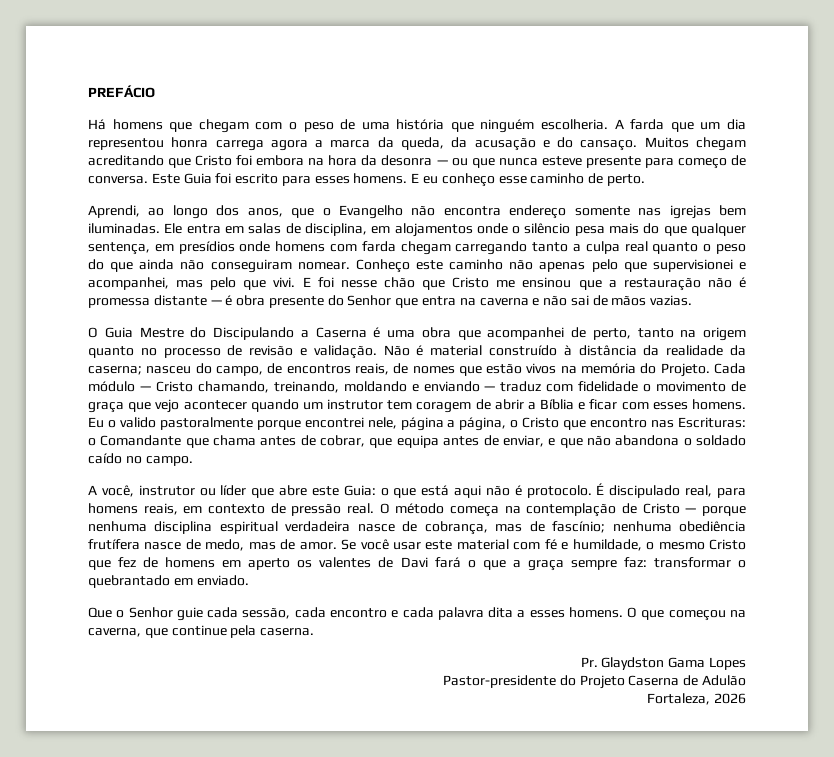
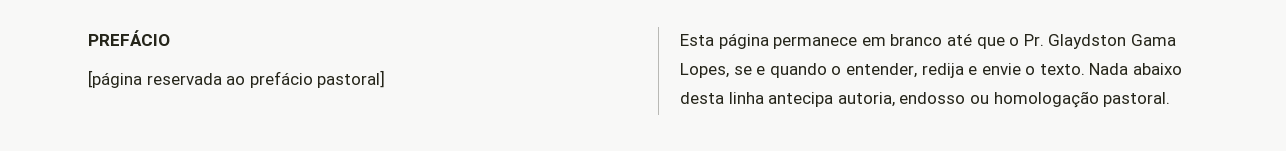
- Há homens que chegam com o peso de uma história que ninguém escolheria. A farda que um dia representou honra carrega agora a marca da queda, da acusação e do cansaço. Muitos chegam acreditando que Cristo foi embora na hora da desonra — ou que nunca esteve presente para começo de conversa. Este Guia foi escrito para esses homens. E eu conheço esse caminho de perto.
- Aprendi, ao longo dos anos, que o Evangelho não encontra endereço somente nas igrejas bem iluminadas. Ele entra em salas de disciplina, em alojamentos onde o silêncio pesa mais do que qualquer sentença, em presídios onde homens com farda chegam carregando tanto a culpa real quanto o peso do que ainda não conseguiram nomear. Conheço este caminho não apenas pelo que supervisionei e acompanhei, mas pelo que vivi. E foi nesse chão que Cristo me ensinou que a restauração não é promessa distante — é obra presente do Senhor que entra na caverna e não sai de mãos vazias.
- O Guia Mestre do Discipulando a Caserna é uma obra que acompanhei de perto, tanto na origem quanto no processo de revisão e validação. Não é material construído à distância da realidade da caserna; nasceu do campo, de encontros reais, de nomes que estão vivos na memória do Projeto. Cada módulo — Cristo chamando, treinando, moldando e enviando — traduz com fidelidade o movimento de graça que vejo acontecer quando um instrutor tem coragem de abrir a Bíblia e ficar com esses homens. Eu o valido pastoralmente porque encontrei nele, página a página, o Cristo que encontro nas Escrituras: o Comandante que chama antes de cobrar, que equipa antes de enviar, e que não abandona o soldado caído no campo.
- A você, instrutor ou líder que abre este Guia: o que está aqui não é protocolo. É discipulado real, para homens reais, em contexto de pressão real. O método começa na contemplação de Cristo — porque nenhuma disciplina espiritual verdadeira nasce de cobrança, mas de fascínio; nenhuma obediência frutífera nasce de medo, mas de amor. Se você usar este material com fé e humildade, o mesmo Cristo que fez de homens em aperto os valentes de Davi fará o que a graça sempre faz: transformar o quebrantado em enviado.
- Que o Senhor guie cada sessão, cada encontro e cada palavra dita a esses homens. O que começou na caverna, que continue pela caserna.
- Pr. Glaydston Gama Lopes
- Pastor-presidente do Projeto Caserna de Adulão
- Fortaleza, 2026
+ [página reservada ao prefácio pastoral]
+ Esta página permanece em branco até que o Pr. Glaydston Gama Lopes, se e quando o entender, redija e envie o texto. Nada abaixo desta linha antecipa autoria, endosso ou homologação pastoral.

